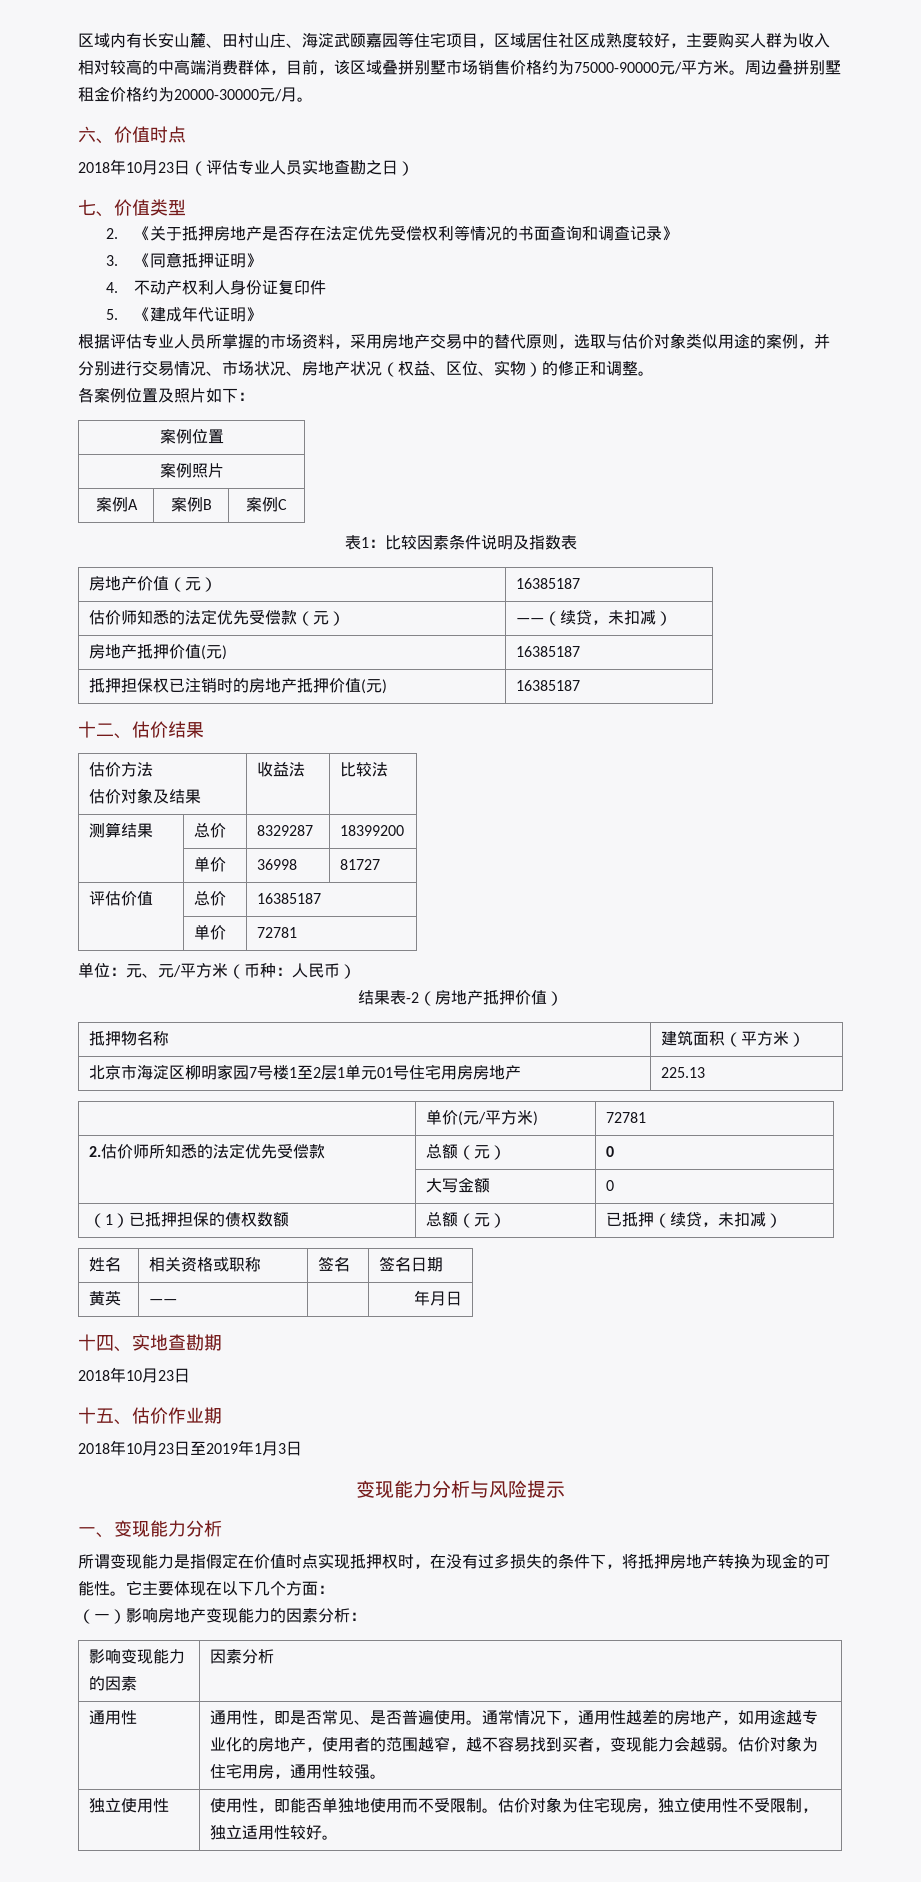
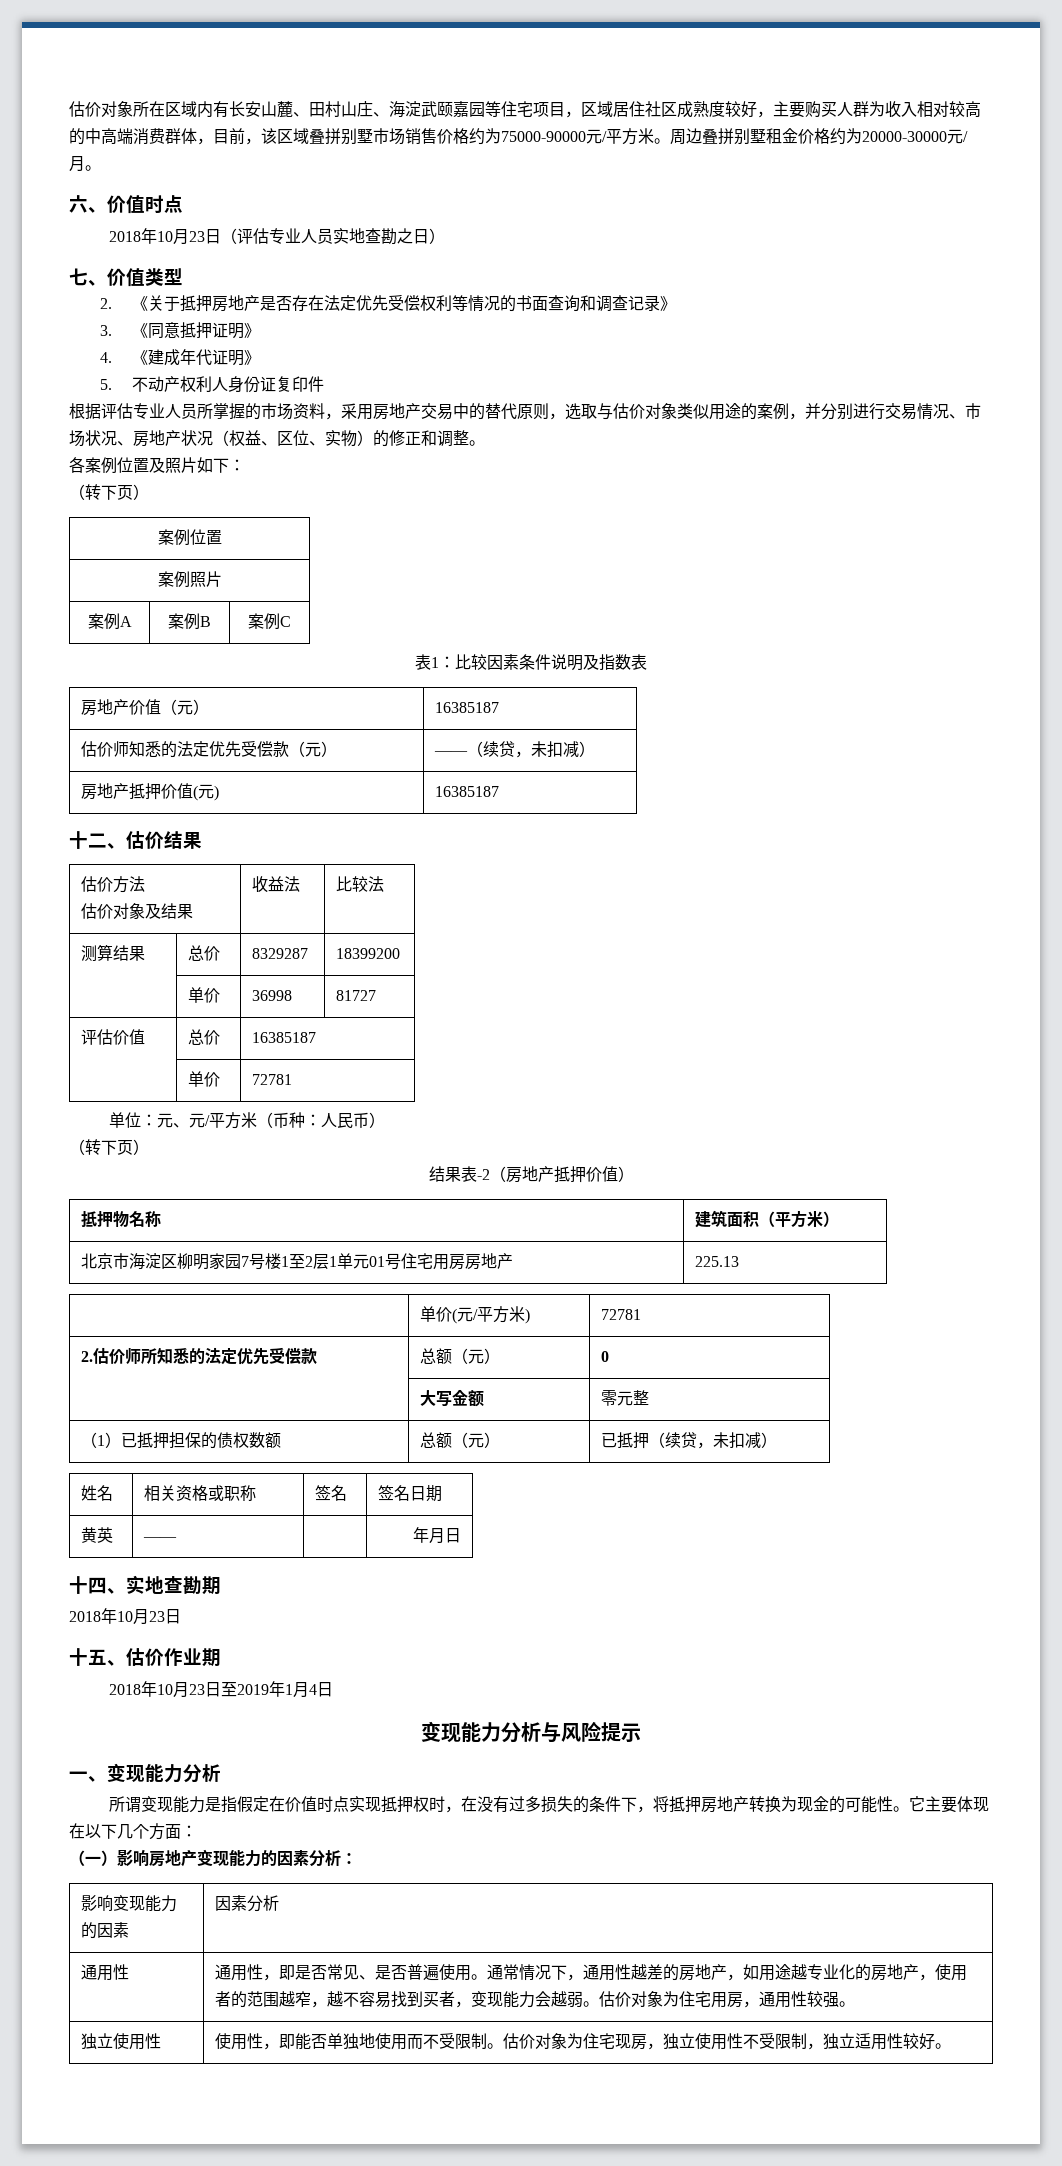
- 区域内有长安山麓、田村山庄、海淀武颐嘉园等住宅项目，区域居住社区成熟度较好，主要购买人群为收入相对较高的中高端消费群体，目前，该区域叠拼别墅市场销售价格约为75000-90000元/平方米。
+ 估价对象所在区域内有长安山麓、田村山庄、海淀武颐嘉园等住宅项目，区域居住社区成熟度较好，主要购买人群为收入相对较高的中高端消费群体，目前，该区域叠拼别墅市场销售价格约为75000-90000元/平方米。
- 4.不动产权利人身份证复印件
+ 4.《建成年代证明》
+ 5.不动产权利人身份证复印件
- 5.《建成年代证明》
  各案例位置及照片如下：
+ （转下页）
- 抵押担保权已注销时的房地产抵押价值(元) | 16385187
  单位：元、元/平方米（币种：人民币）
+ （转下页）
- | 大写金额 | 0
+ | 大写金额 | 零元整
- 2018年10月23日至2019年1月3日
+ 2018年10月23日至2019年1月4日

